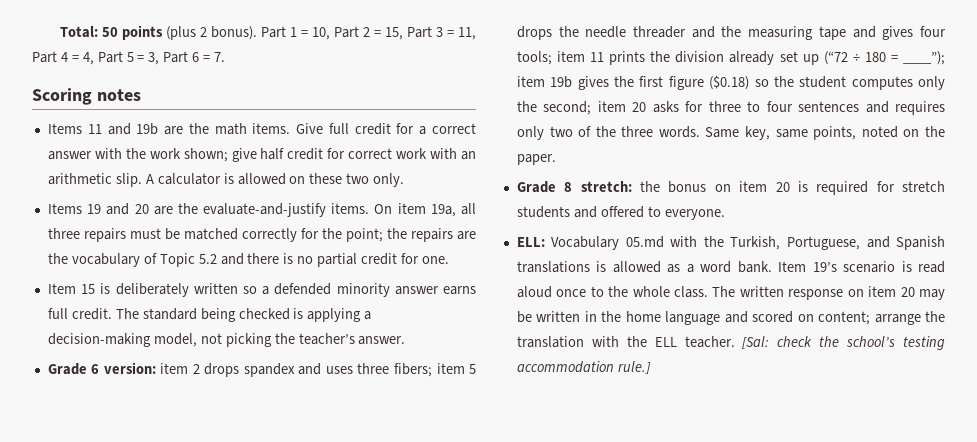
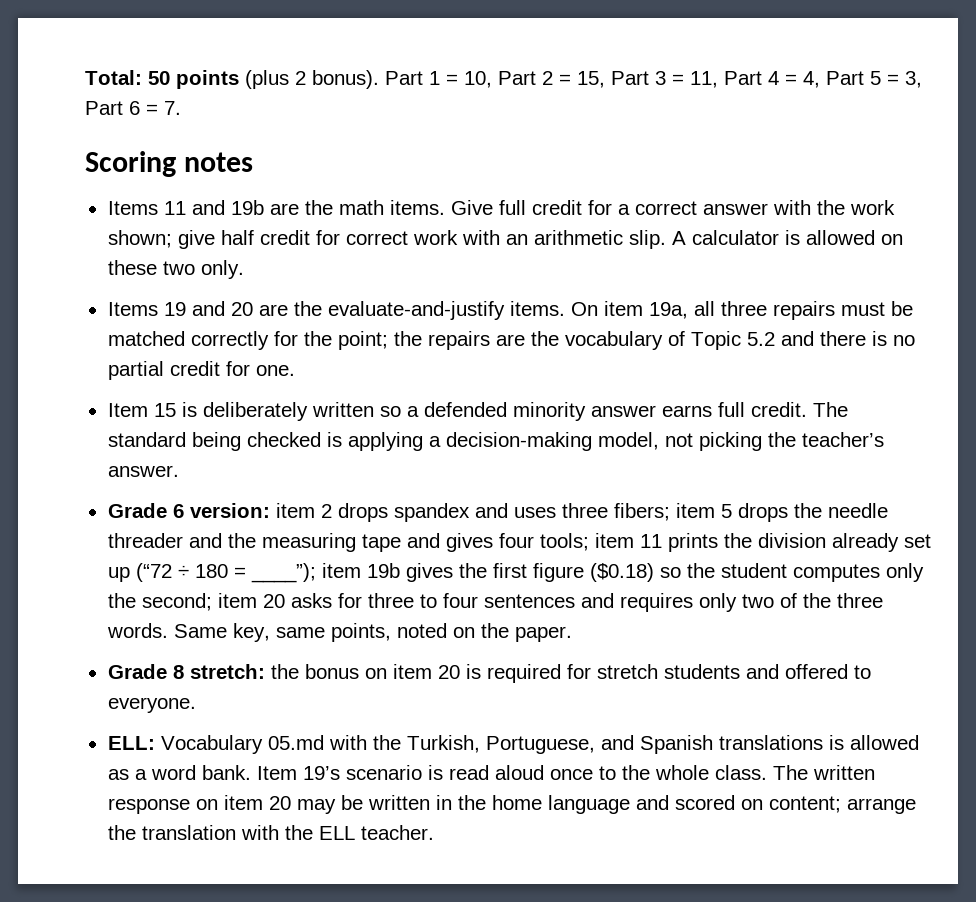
- [Sal: check the school’s testing accommodation rule.]

